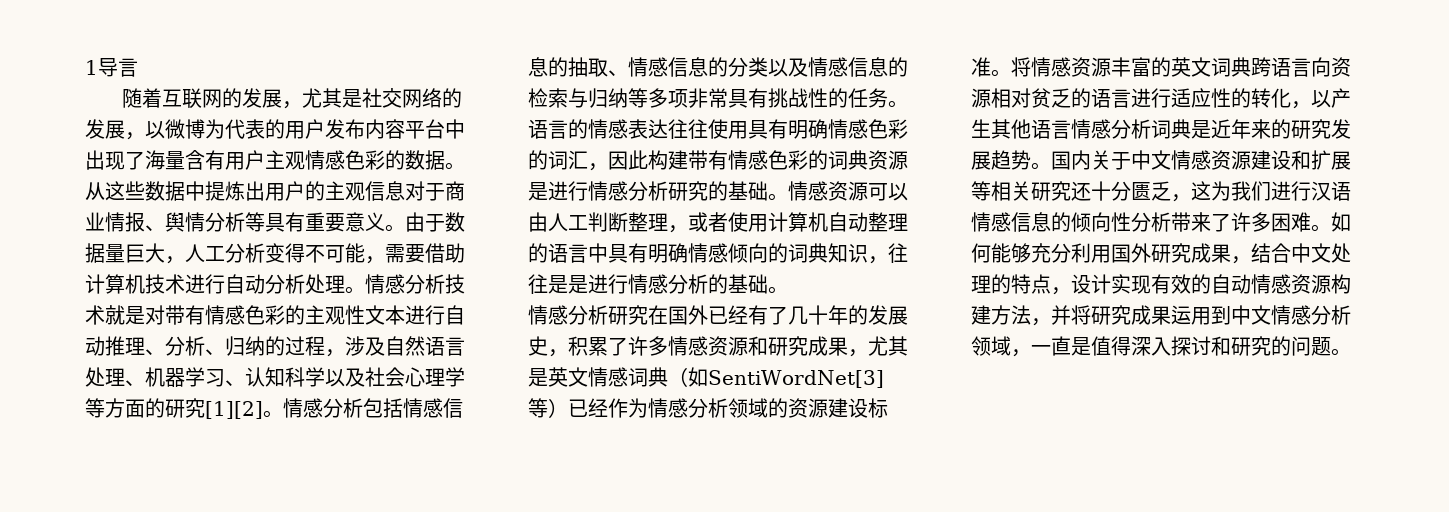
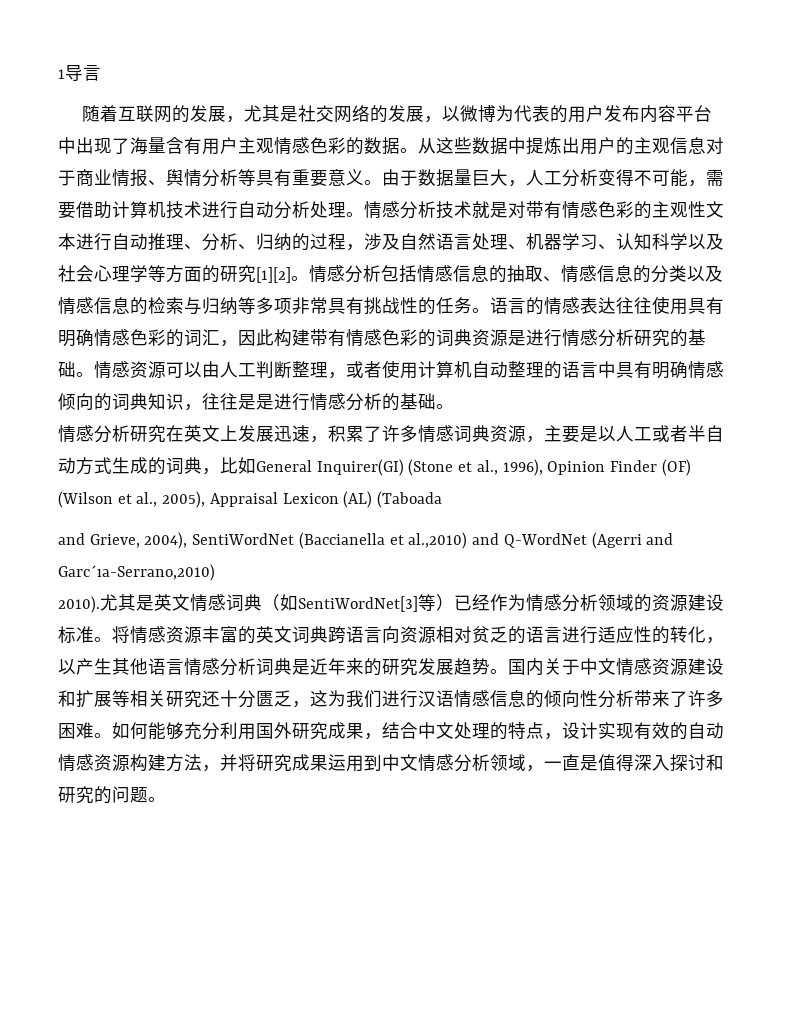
- 情感分析研究在国外已经有了几十年的发展史，积累了许多情感资源和研究成果，尤其是英文情感词典（如SentiWordNet[3]等）已经作为情感分析领域的资源建设标准。
+ 情感分析研究在英文上发展迅速，积累了许多情感词典资源，主要是以人工或者半自动方式生成的词典，比如General Inquirer(GI) (Stone et al., 1996), Opinion Finder (OF) (Wilson et al., 2005), Appraisal Lexicon (AL) (Taboada
+ and Grieve, 2004), SentiWordNet (Baccianella et al.,2010) and Q-WordNet (Agerri and Garc´ıa-Serrano,2010)
+ 2010).尤其是英文情感词典（如SentiWordNet[3]等）已经作为情感分析领域的资源建设标准。

